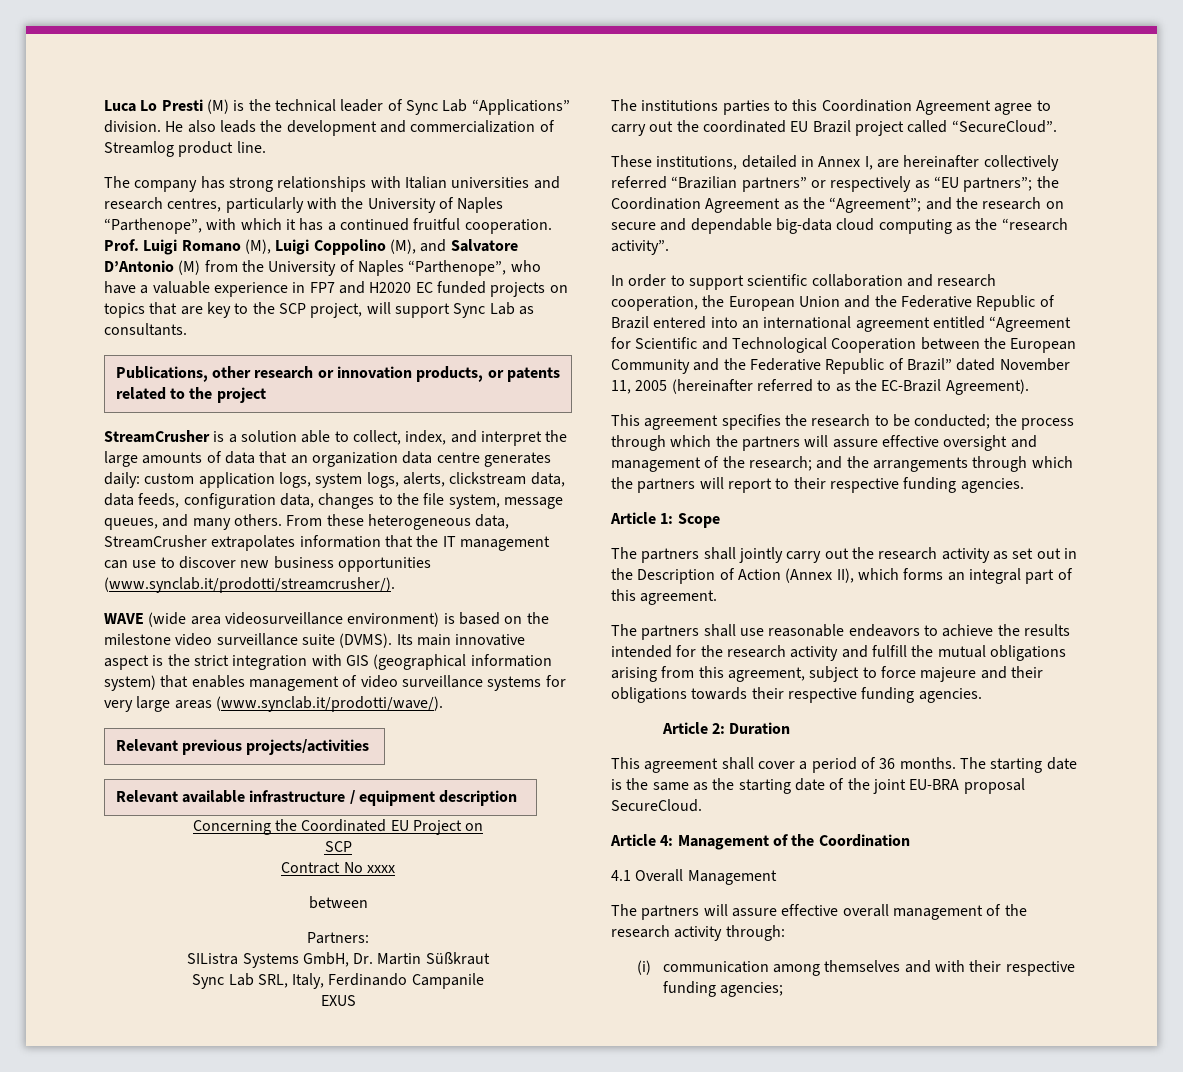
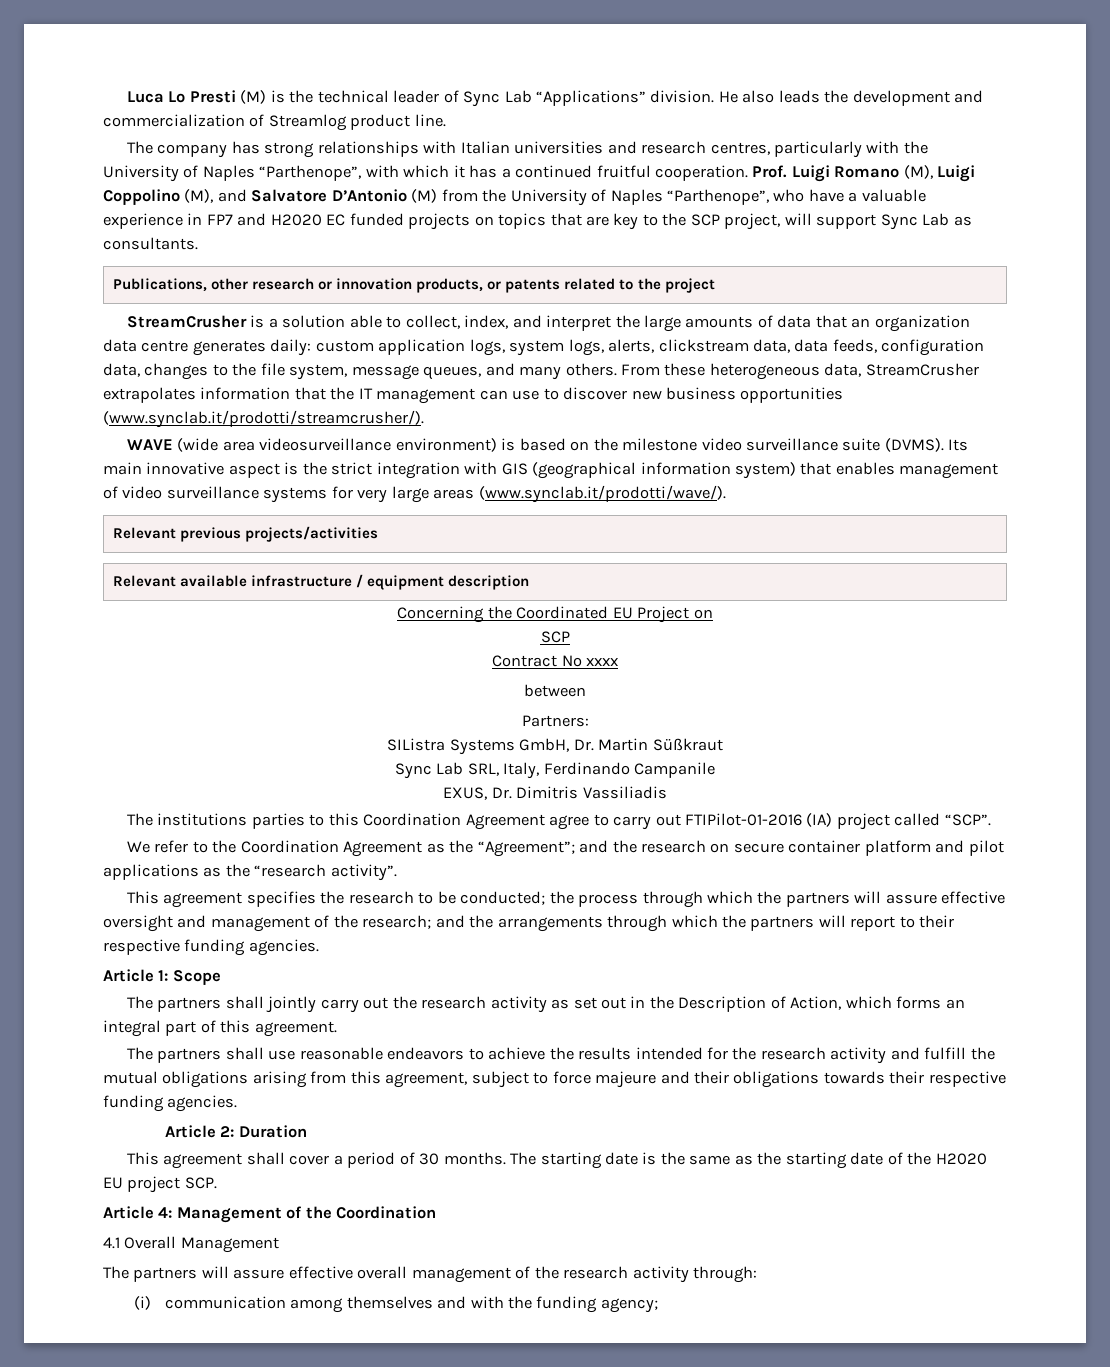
- EXUS
+ EXUS, Dr. Dimitris Vassiliadis
- The institutions parties to this Coordination Agreement agree to carry out the coordinated EU Brazil project called “SecureCloud”.
- These institutions, detailed in Annex I, are hereinafter collectively referred “Brazilian partners” or respectively as “EU partners”; the Coordination Agreement as the “Agreement”; and the research on secure and dependable big-data cloud computing as the “research activity”.
+ The institutions parties to this Coordination Agreement agree to carry out FTIPilot-01-2016 (IA) project called “SCP”.
+ We refer to the Coordination Agreement as the “Agreement”; and the research on secure container platform and pilot applications as the “research activity”.
- In order to support scientific collaboration and research cooperation, the European Union and the Federative Republic of Brazil entered into an international agreement entitled “Agreement for Scientific and Technological Cooperation between the European Community and the Federative Republic of Brazil” dated November 11, 2005 (hereinafter referred to as the EC-Brazil Agreement).
- The partners shall jointly carry out the research activity as set out in the Description of Action (Annex II), which forms an integral part of this agreement.
+ The partners shall jointly carry out the research activity as set out in the Description of Action, which forms an integral part of this agreement.
- This agreement shall cover a period of 36 months.
+ This agreement shall cover a period of 30 months.
- The starting date is the same as the starting date of the joint EU-BRA proposal SecureCloud.
+ The starting date is the same as the starting date of the H2020 EU project SCP.
- (i) communication among themselves and with their respective funding agencies;
+ (i) communication among themselves and with the funding agency;

